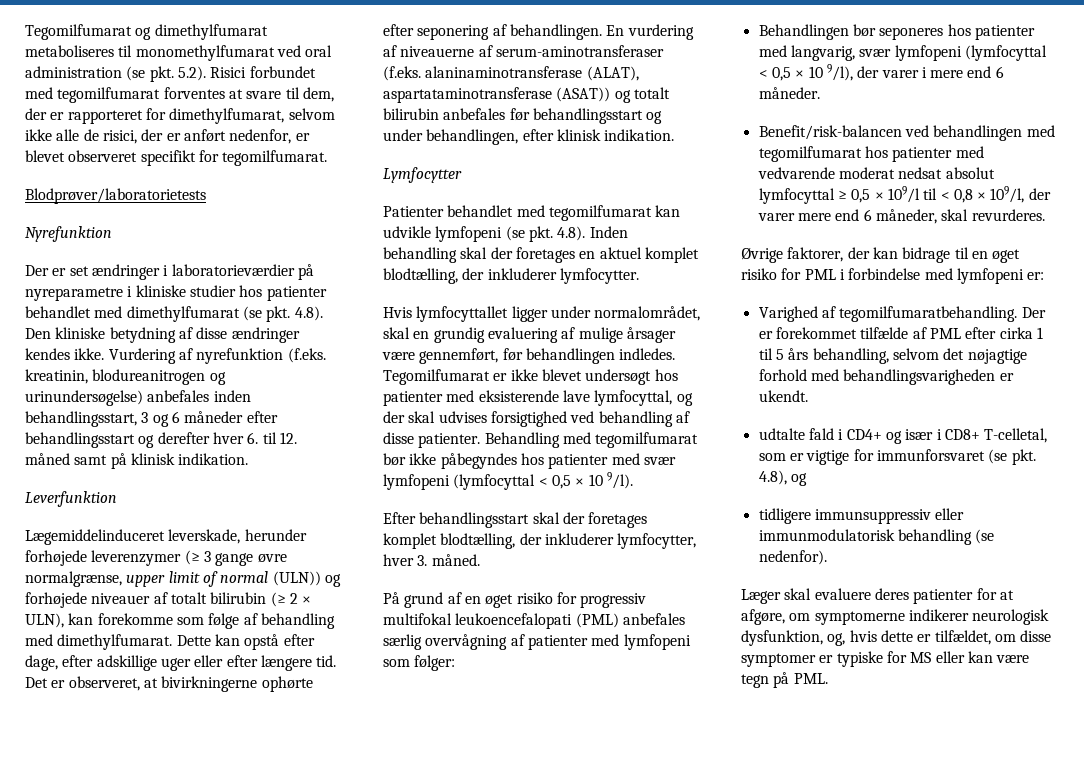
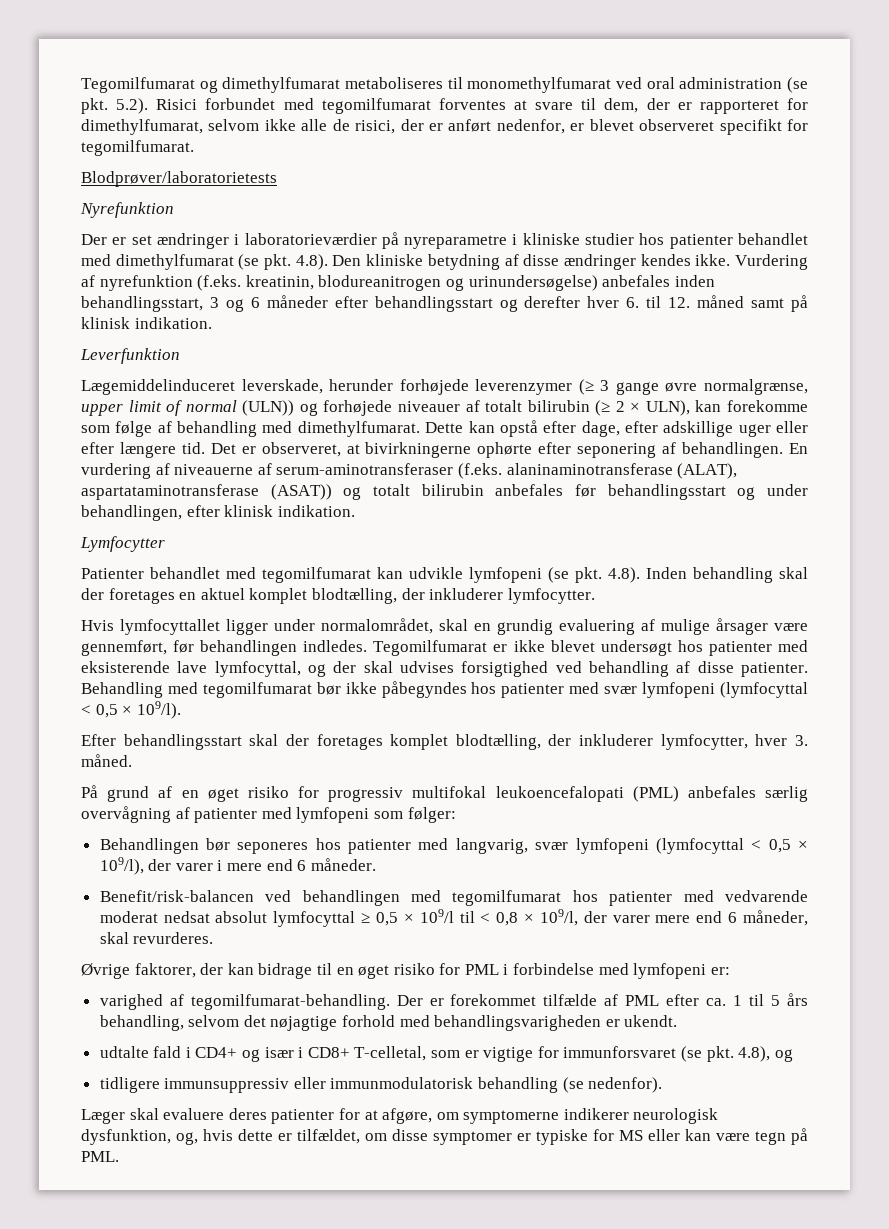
- Behandling med tegomilfumarat bør ikke påbegyndes hos patienter med svær lymfopeni (lymfocyttal < 0,5 × 10 9/l).
+ Behandling med tegomilfumarat bør ikke påbegyndes hos patienter med svær lymfopeni (lymfocyttal < 0,5 × 109/l).
- Behandlingen bør seponeres hos patienter med langvarig, svær lymfopeni (lymfocyttal < 0,5 × 10 9/l), der varer i mere end 6 måneder.
+ Behandlingen bør seponeres hos patienter med langvarig, svær lymfopeni (lymfocyttal < 0,5 × 109/l), der varer i mere end 6 måneder.
- Varighed af tegomilfumaratbehandling.
+ varighed af tegomilfumarat-behandling.
- Der er forekommet tilfælde af PML efter cirka 1 til 5 års behandling, selvom det nøjagtige forhold med behandlingsvarigheden er ukendt.
+ Der er forekommet tilfælde af PML efter ca. 1 til 5 års behandling, selvom det nøjagtige forhold med behandlingsvarigheden er ukendt.

